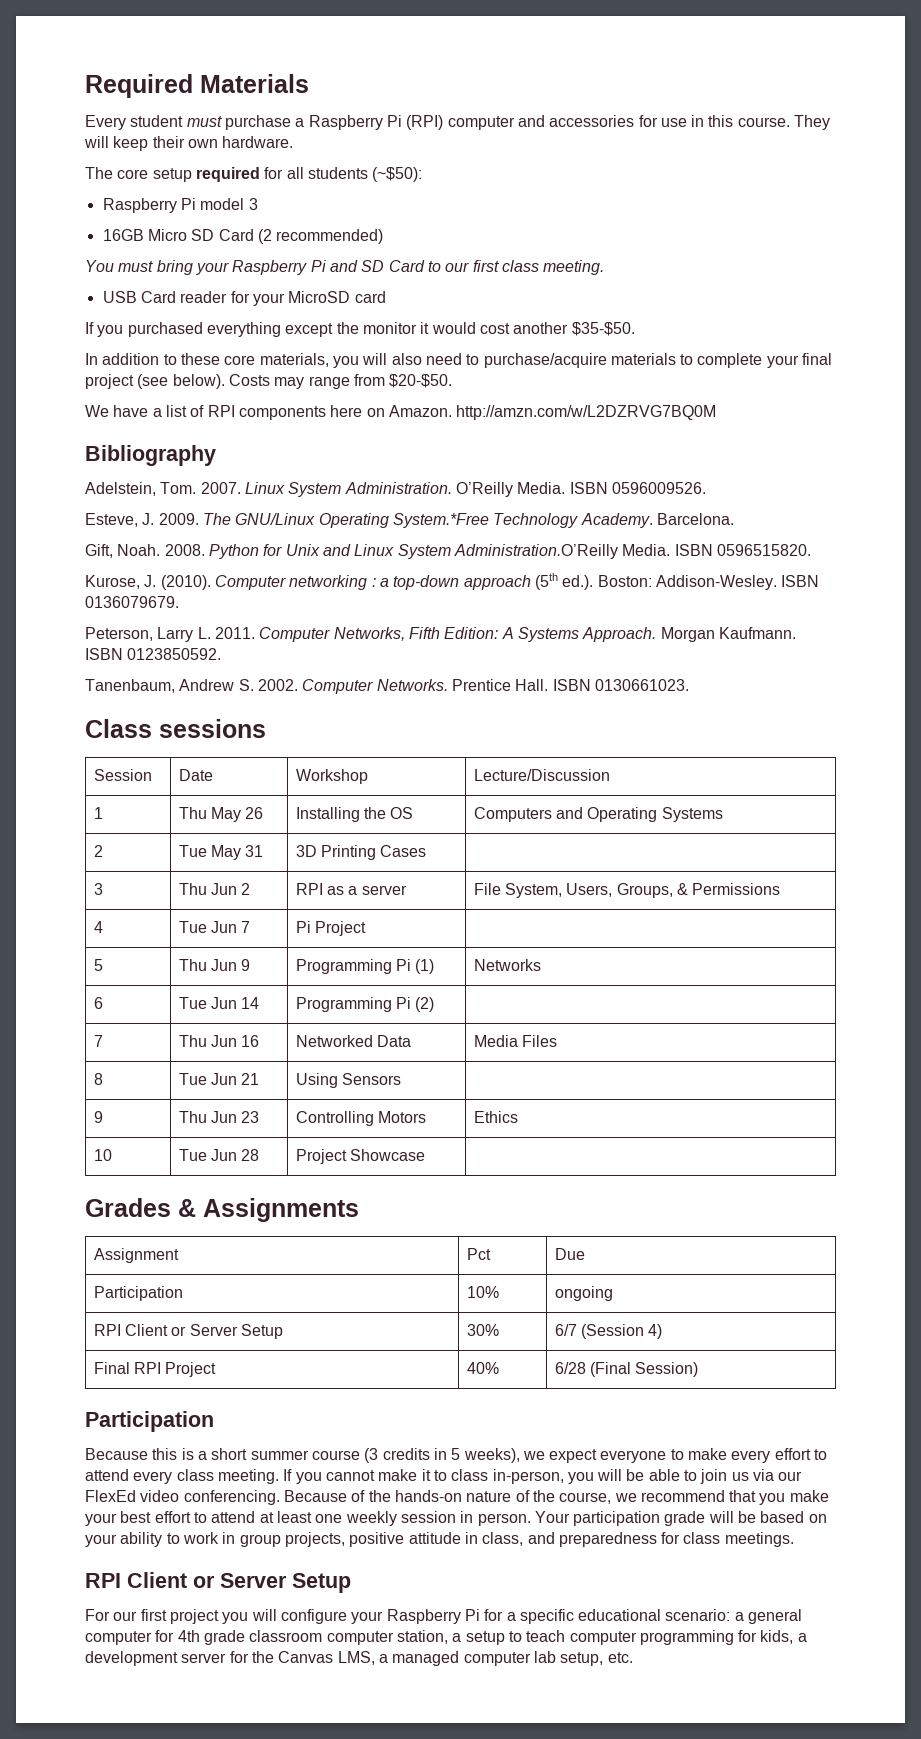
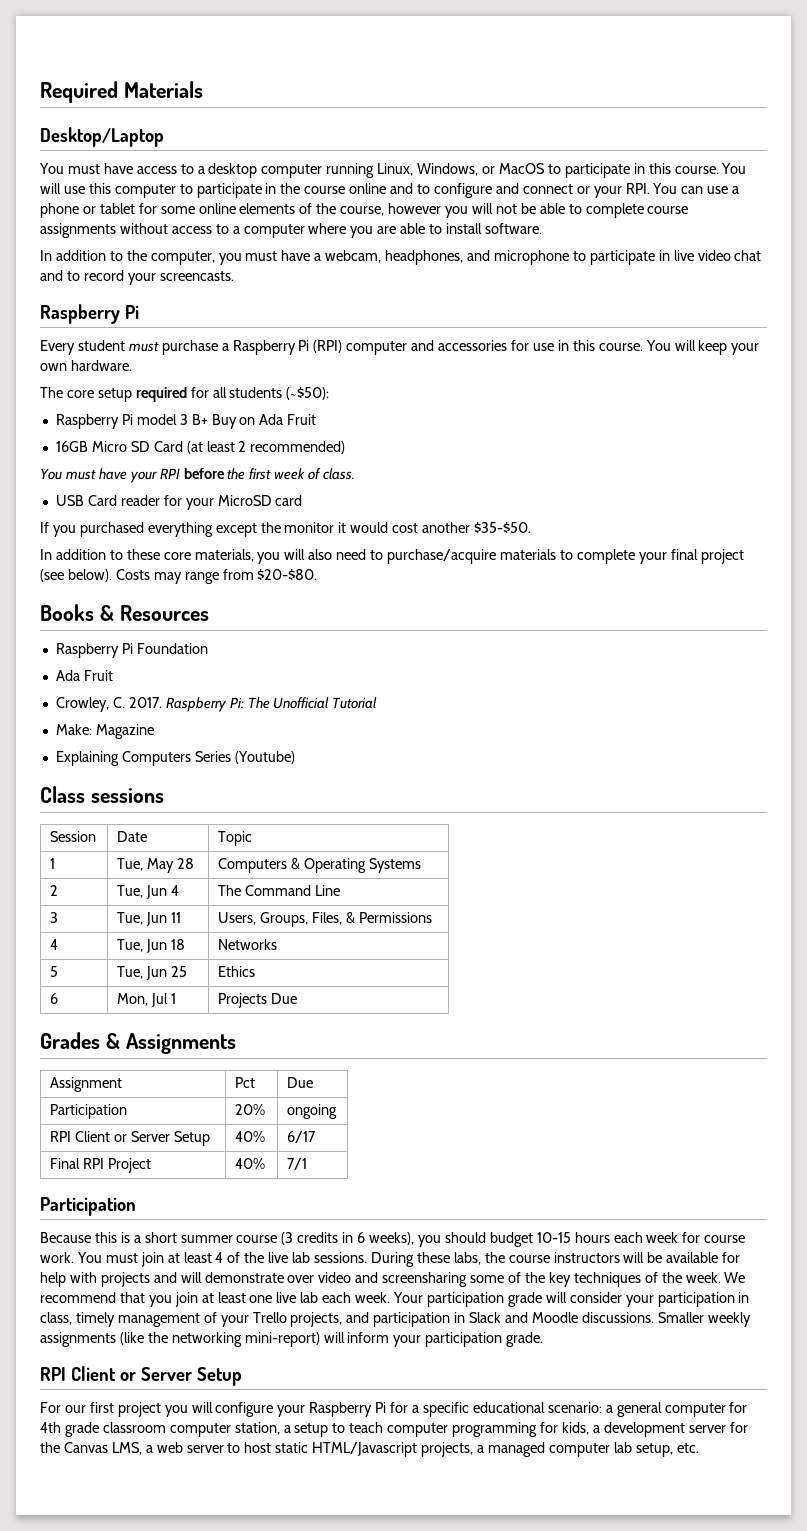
+ Desktop/Laptop
+ You must have access to a desktop computer running Linux, Windows, or MacOS to participate in this course. You will use this computer to participate in the course online and to configure and connect or your RPI. You can use a phone or tablet for some online elements of the course, however you will not be able to complete course assignments without access to a computer where you are able to install software.
+ In addition to the computer, you must have a webcam, headphones, and microphone to participate in live video chat and to record your screencasts.
+ Raspberry Pi
- They will keep their own hardware.
+ You will keep your own hardware.
- Raspberry Pi model 3
+ Raspberry Pi model 3 B+ Buy on Ada Fruit
- 16GB Micro SD Card (2 recommended)
+ 16GB Micro SD Card (at least 2 recommended)
- You must bring your Raspberry Pi and SD Card to our first class meeting.
+ You must have your RPI before the first week of class.
- Costs may range from $20-$50.
- We have a list of RPI components here on Amazon. http://amzn.com/w/L2DZRVG7BQ0M
- Bibliography
- Adelstein, Tom. 2007. Linux System Administration. O’Reilly Media. ISBN 0596009526.
- Esteve, J. 2009. The GNU/Linux Operating System.*Free Technology Academy. Barcelona.
- Gift, Noah. 2008. Python for Unix and Linux System Administration.O’Reilly Media. ISBN 0596515820.
- Kurose, J. (2010). Computer networking : a top-down approach (5th ed.). Boston: Addison-Wesley. ISBN 0136079679.
- Peterson, Larry L. 2011. Computer Networks, Fifth Edition: A Systems Approach. Morgan Kaufmann. ISBN 0123850592.
- Tanenbaum, Andrew S. 2002. Computer Networks. Prentice Hall. ISBN 0130661023.
+ Costs may range from $20-$80.
+ Books & Resources
+ Raspberry Pi Foundation
+ Ada Fruit
+ Crowley, C. 2017. Raspberry Pi: The Unofficial Tutorial
+ Make: Magazine
+ Explaining Computers Series (Youtube)
- Session | Date | Workshop | Lecture/Discussion
- 1 | Thu May 26 | Installing the OS | Computers and Operating Systems
+ Session | Date | Topic
+ 1 | Tue, May 28 | Computers & Operating Systems
- 2 | Tue May 31 | 3D Printing Cases |
- 3 | Thu Jun 2 | RPI as a server | File System, Users, Groups, & Permissions
+ 2 | Tue, Jun 4 | The Command Line
+ 3 | Tue, Jun 11 | Users, Groups, Files, & Permissions
- 4 | Tue Jun 7 | Pi Project |
- 5 | Thu Jun 9 | Programming Pi (1) | Networks
- 6 | Tue Jun 14 | Programming Pi (2) |
- 7 | Thu Jun 16 | Networked Data | Media Files
- 8 | Tue Jun 21 | Using Sensors |
- 9 | Thu Jun 23 | Controlling Motors | Ethics
- 10 | Tue Jun 28 | Project Showcase |
+ 4 | Tue, Jun 18 | Networks
+ 5 | Tue, Jun 25 | Ethics
+ 6 | Mon, Jul 1 | Projects Due
- Participation | 10% | ongoing
+ Participation | 20% | ongoing
- RPI Client or Server Setup | 30% | 6/7 (Session 4)
+ RPI Client or Server Setup | 40% | 6/17
- Final RPI Project | 40% | 6/28 (Final Session)
+ Final RPI Project | 40% | 7/1
- Because this is a short summer course (3 credits in 5 weeks), we expect everyone to make every effort to attend every class meeting. If you cannot make it to class in-person, you will be able to join us via our FlexEd video conferencing. Because of the hands-on nature of the course, we recommend that you make your best effort to attend at least one weekly session in person. Your participation grade will be based on your ability to work in group projects, positive attitude in class, and preparedness for class meetings.
+ Because this is a short summer course (3 credits in 6 weeks), you should budget 10-15 hours each week for course work. You must join at least 4 of the live lab sessions. During these labs, the course instructors will be available for help with projects and will demonstrate over video and screensharing some of the key techniques of the week. We recommend that you join at least one live lab each week. Your participation grade will consider your participation in class, timely management of your Trello projects, and participation in Slack and Moodle discussions. Smaller weekly assignments (like the networking mini-report) will inform your participation grade.
- For our first project you will configure your Raspberry Pi for a specific educational scenario: a general computer for 4th grade classroom computer station, a setup to teach computer programming for kids, a development server for the Canvas LMS, a managed computer lab setup, etc.
+ For our first project you will configure your Raspberry Pi for a specific educational scenario: a general computer for 4th grade classroom computer station, a setup to teach computer programming for kids, a development server for the Canvas LMS, a web server to host static HTML/Javascript projects, a managed computer lab setup, etc.

